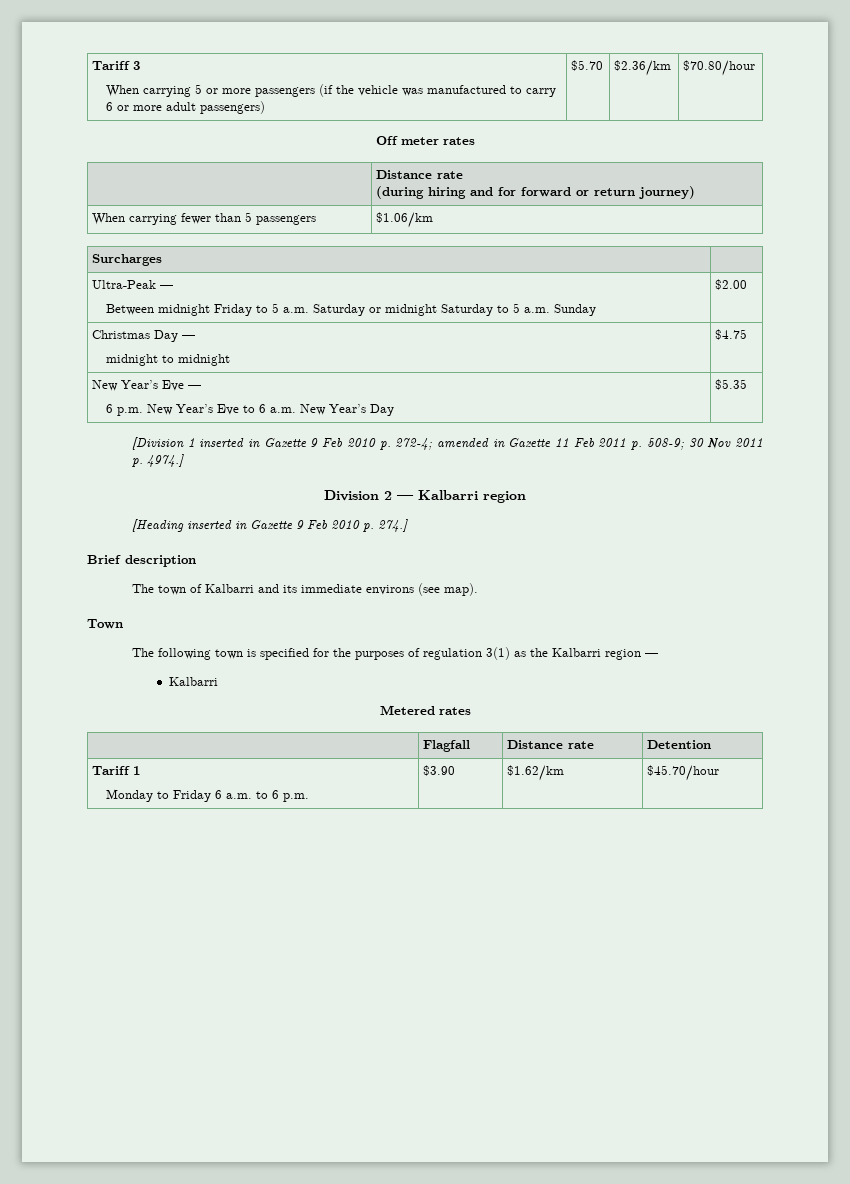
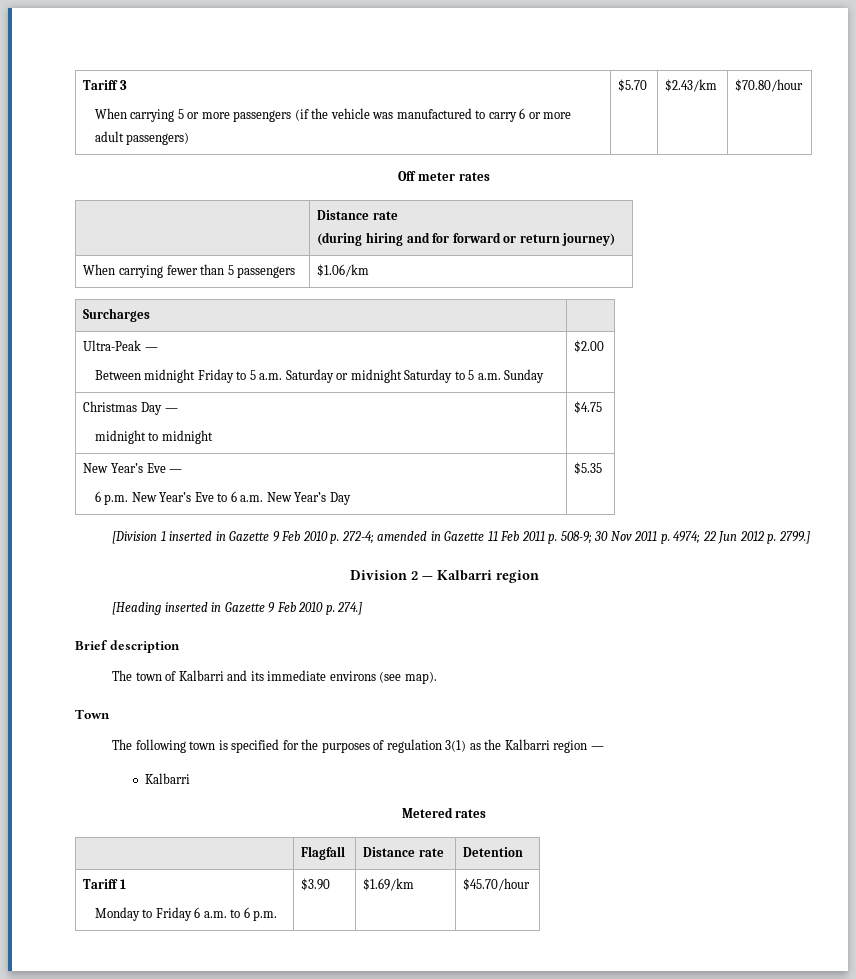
  Tariff 3
- When carrying 5 or more passengers (if the vehicle was manufactured to carry 6 or more adult passengers) | $5.70 | $2.36/km | $70.80/hour
+ When carrying 5 or more passengers (if the vehicle was manufactured to carry 6 or more adult passengers) | $5.70 | $2.43/km | $70.80/hour
- [Division 1 inserted in Gazette 9 Feb 2010 p. 272-4; amended in Gazette 11 Feb 2011 p. 508-9; 30 Nov 2011 p. 4974.]
+ [Division 1 inserted in Gazette 9 Feb 2010 p. 272-4; amended in Gazette 11 Feb 2011 p. 508-9; 30 Nov 2011 p. 4974; 22 Jun 2012 p. 2799.]
  Tariff 1
- Monday to Friday 6 a.m. to 6 p.m. | $3.90 | $1.62/km | $45.70/hour
+ Monday to Friday 6 a.m. to 6 p.m. | $3.90 | $1.69/km | $45.70/hour

